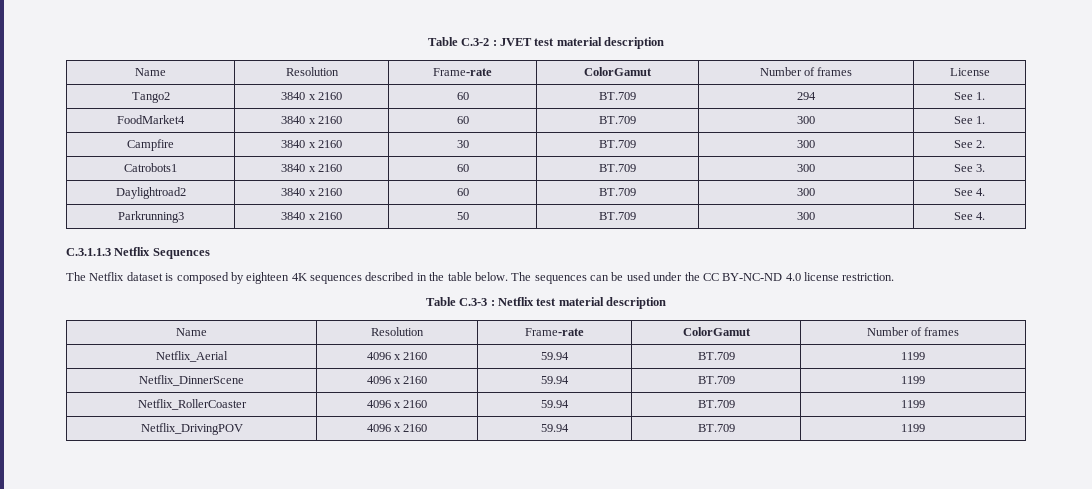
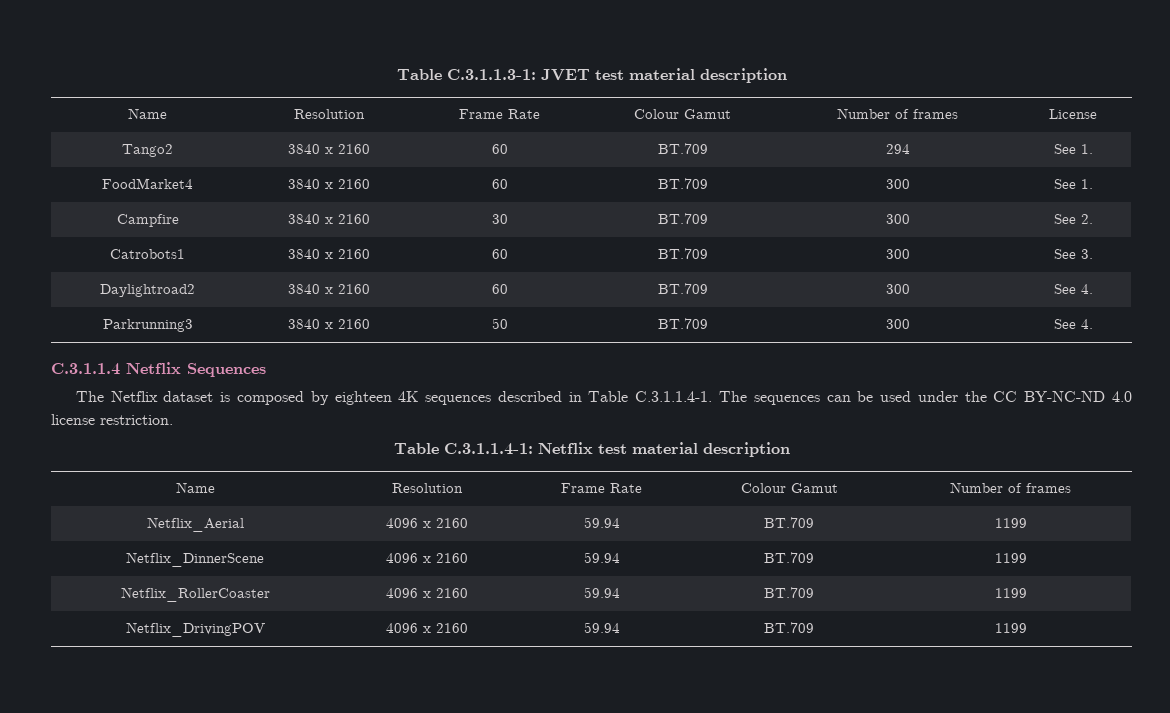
- Table C.3-2 : JVET test material description
+ Table C.3.1.1.3-1: JVET test material description
- Name | Resolution | Frame-rate | ColorGamut | Number of frames | License
+ Name | Resolution | Frame Rate | Colour Gamut | Number of frames | License
- C.3.1.1.3 Netflix Sequences
+ C.3.1.1.4 Netflix Sequences
- The Netflix dataset is composed by eighteen 4K sequences described in the table below. The sequences can be used under the CC BY-NC-ND 4.0 license restriction.
+ The Netflix dataset is composed by eighteen 4K sequences described in Table C.3.1.1.4-1. The sequences can be used under the CC BY-NC-ND 4.0 license restriction.
- Table C.3-3 : Netflix test material description
- Name | Resolution | Frame-rate | ColorGamut | Number of frames
+ Table C.3.1.1.4-1: Netflix test material description
+ Name | Resolution | Frame Rate | Colour Gamut | Number of frames

